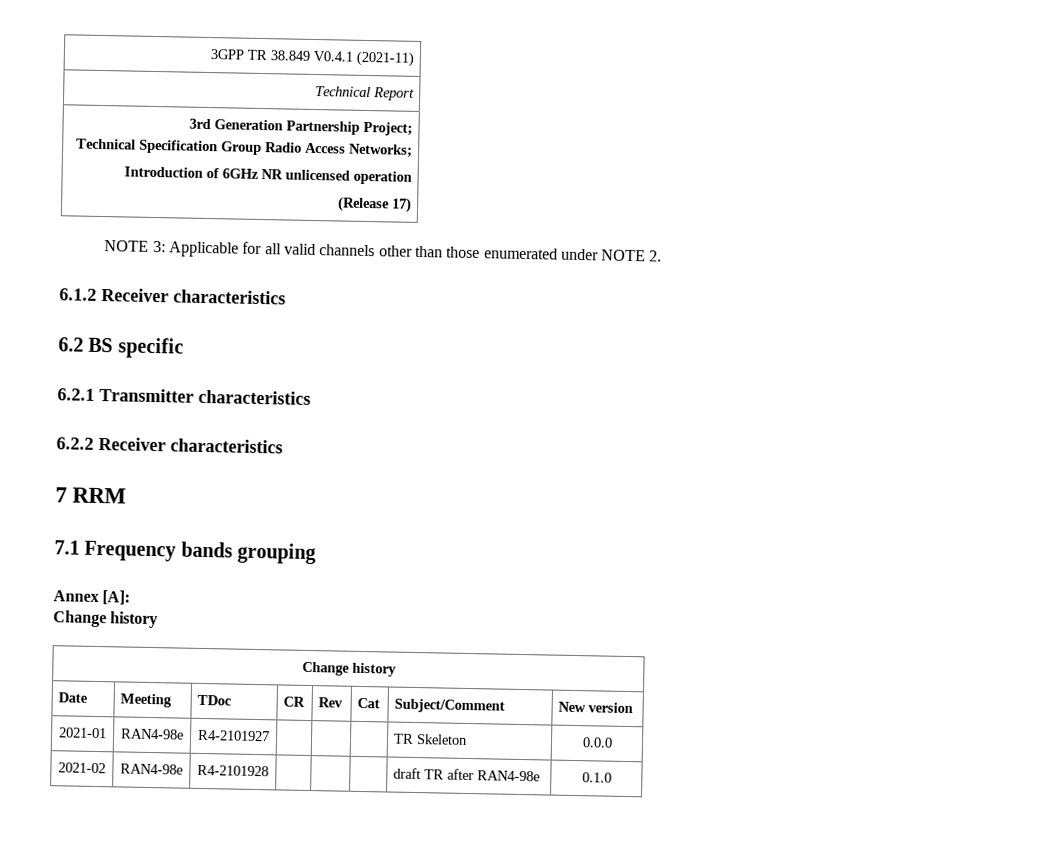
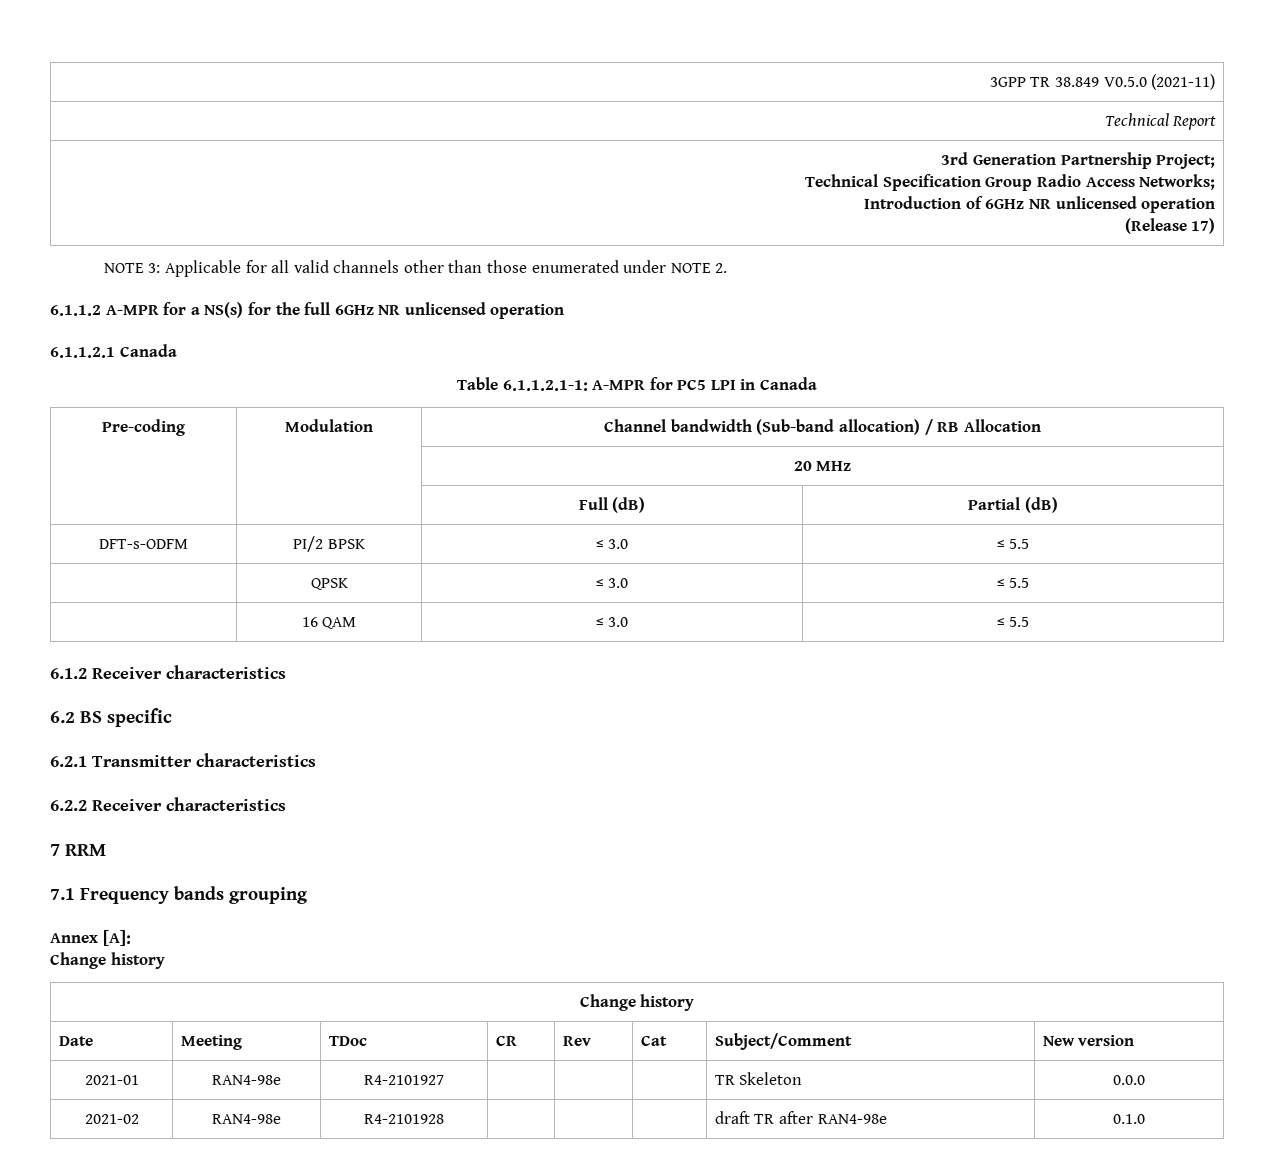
- 3GPP TR 38.849 V0.4.1 (2021-11)
+ 3GPP TR 38.849 V0.5.0 (2021-11)
+ 6.1.1.2 A-MPR for a NS(s) for the full 6GHz NR unlicensed operation
+ 6.1.1.2.1 Canada
+ Table 6.1.1.2.1-1: A-MPR for PC5 LPI in Canada
+ Pre-coding | Modulation | Channel bandwidth (Sub-band allocation) / RB Allocation
+ | | 20 MHz
+ | | Full (dB) | Partial (dB)
+ DFT-s-ODFM | PI/2 BPSK | ≤ 3.0 | ≤ 5.5
+ | QPSK | ≤ 3.0 | ≤ 5.5
+ | 16 QAM | ≤ 3.0 | ≤ 5.5

